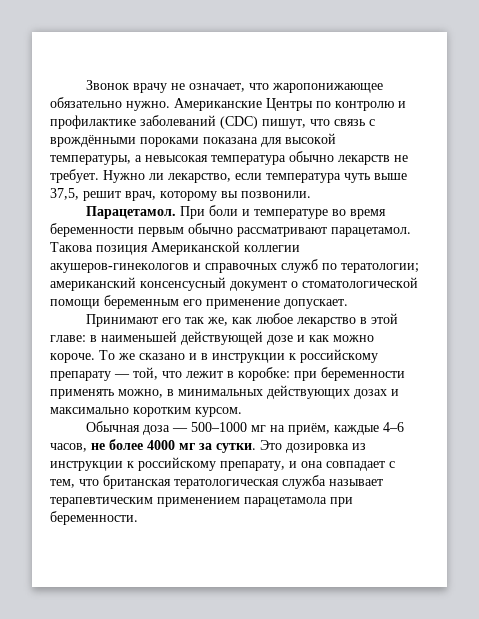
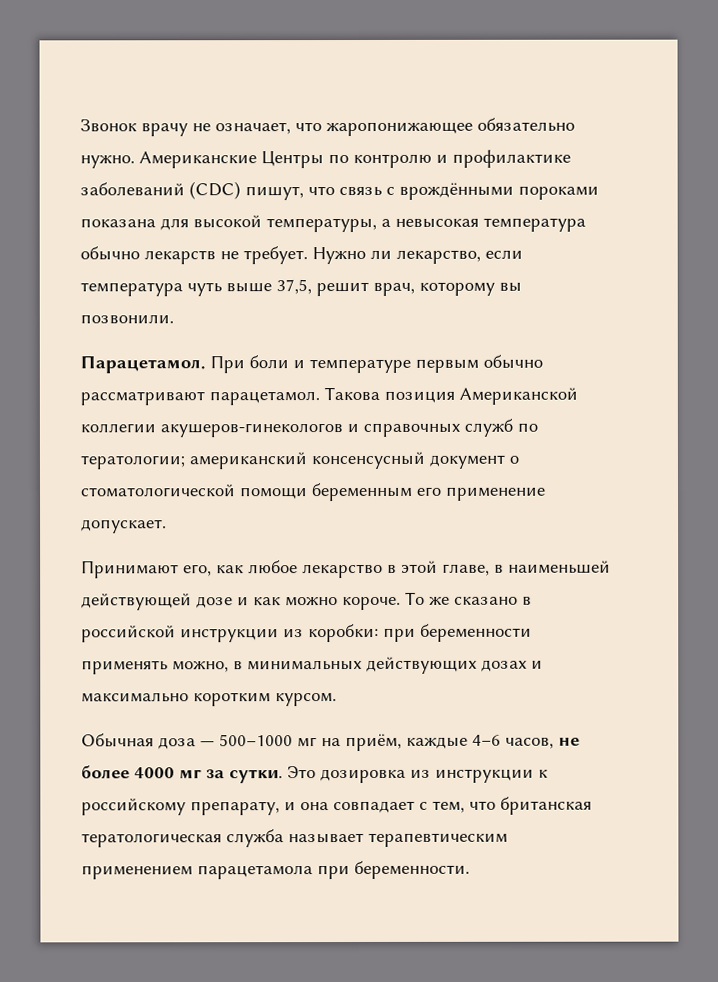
- При боли и температуре во время беременности первым обычно рассматривают парацетамол.
+ При боли и температуре первым обычно рассматривают парацетамол.
- Принимают его так же, как любое лекарство в этой главе: в наименьшей действующей дозе и как можно короче.
+ Принимают его, как любое лекарство в этой главе, в наименьшей действующей дозе и как можно короче.
- То же сказано и в инструкции к российскому препарату — той, что лежит в коробке: при беременности применять можно, в минимальных действующих дозах и максимально коротким курсом.
+ То же сказано в российской инструкции из коробки: при беременности применять можно, в минимальных действующих дозах и максимально коротким курсом.

